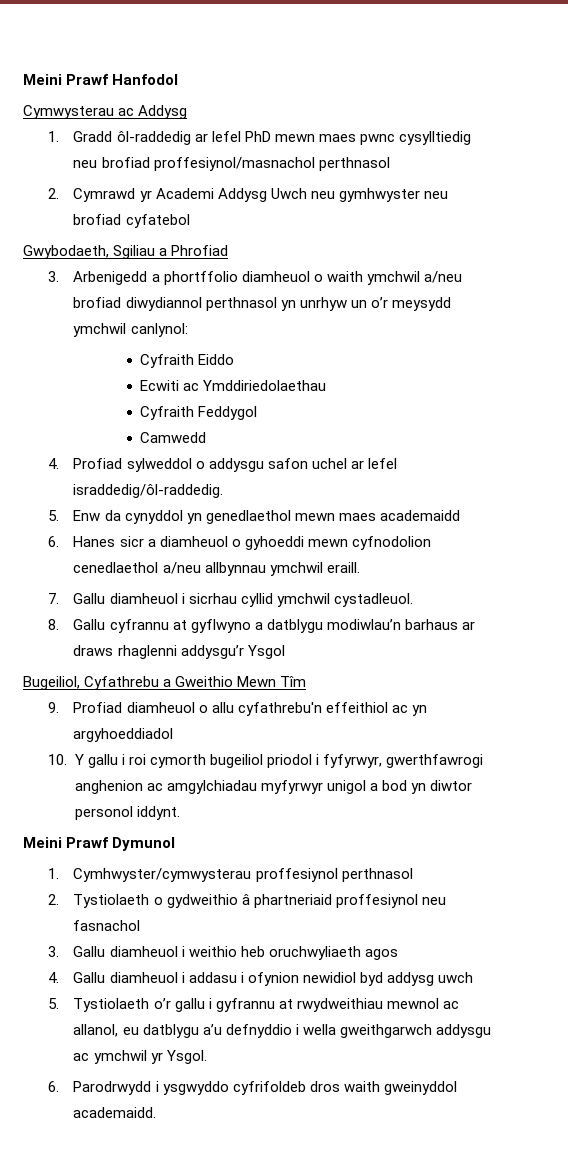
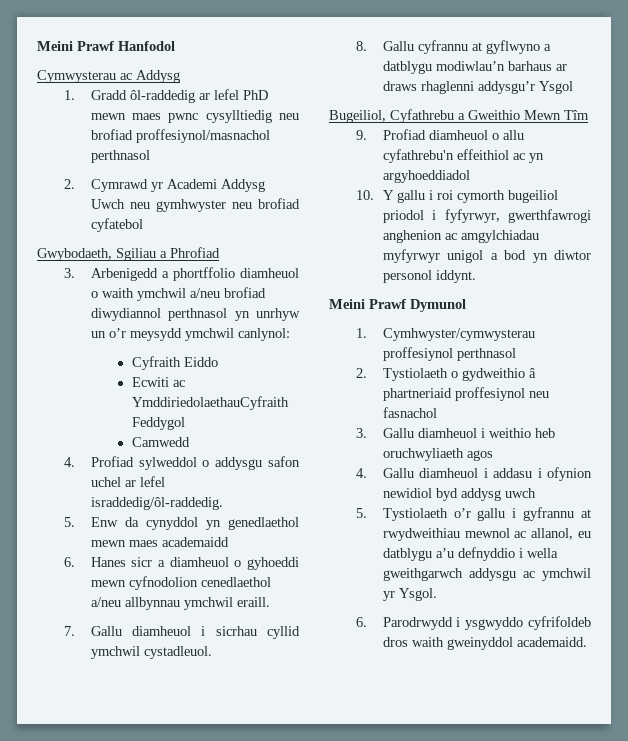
- Ecwiti ac Ymddiriedolaethau
- Cyfraith Feddygol
+ Ecwiti ac YmddiriedolaethauCyfraith Feddygol

